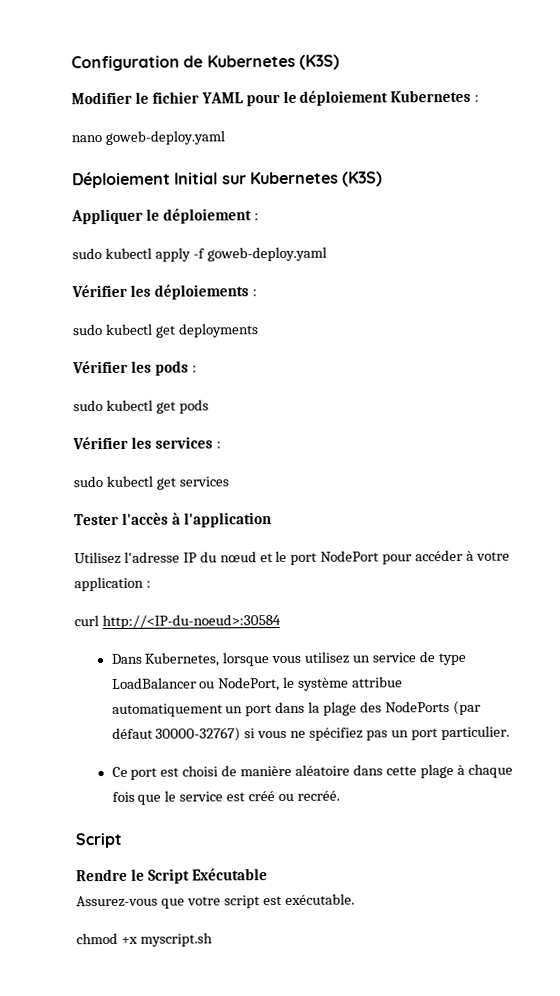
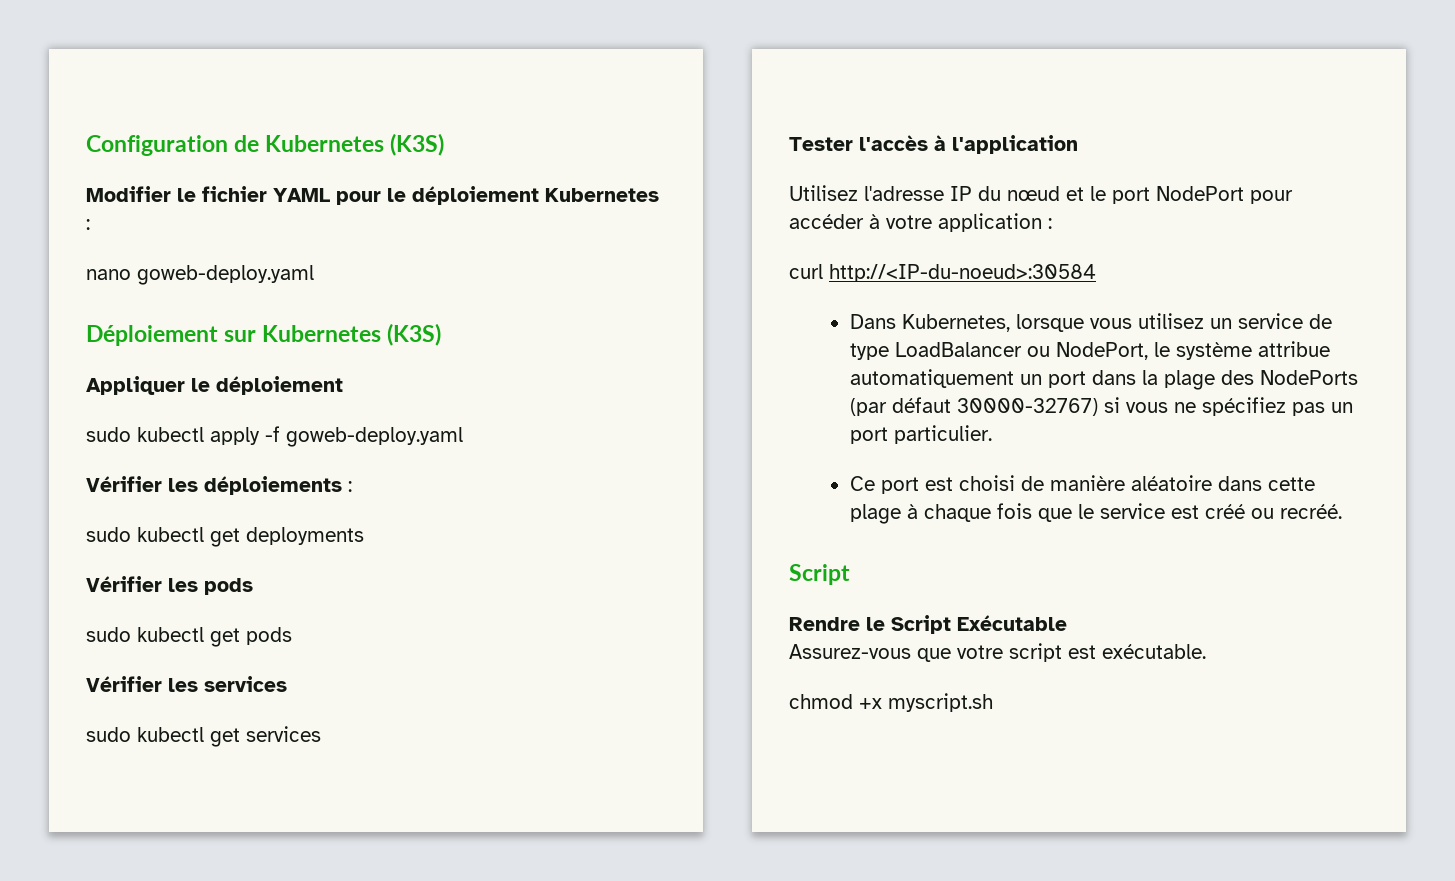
- Déploiement Initial sur Kubernetes (K3S)
+ Déploiement sur Kubernetes (K3S)
- Appliquer le déploiement :
+ Appliquer le déploiement
- Vérifier les pods :
+ Vérifier les pods
- Vérifier les services :
+ Vérifier les services

